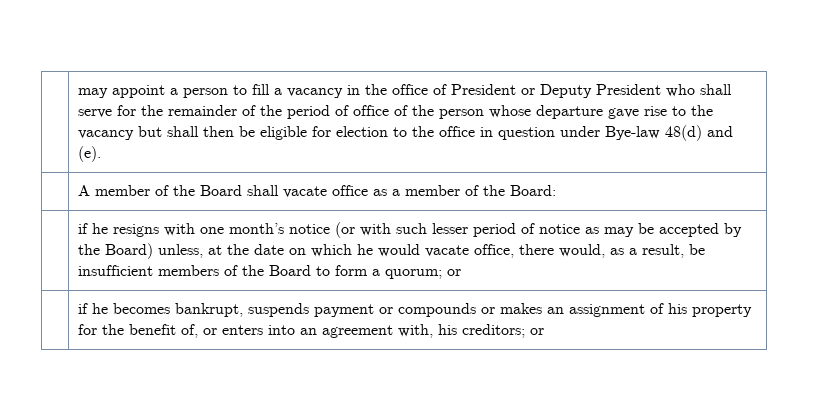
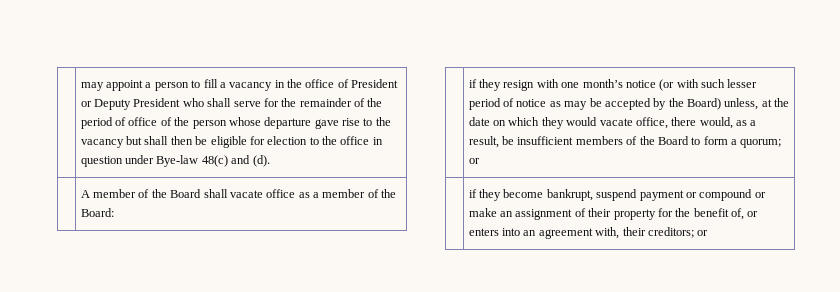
- may appoint a person to fill a vacancy in the office of President or Deputy President who shall serve for the remainder of the period of office of the person whose departure gave rise to the vacancy but shall then be eligible for election to the office in question under Bye-law 48(d) and (e).
+ may appoint a person to fill a vacancy in the office of President or Deputy President who shall serve for the remainder of the period of office of the person whose departure gave rise to the vacancy but shall then be eligible for election to the office in question under Bye-law 48(c) and (d).
- if he resigns with one month’s notice (or with such lesser period of notice as may be accepted by the Board) unless, at the date on which he would vacate office, there would, as a result, be insufficient members of the Board to form a quorum; or
+ if they resign with one month’s notice (or with such lesser period of notice as may be accepted by the Board) unless, at the date on which they would vacate office, there would, as a result, be insufficient members of the Board to form a quorum; or
- | if he becomes bankrupt, suspends payment or compounds or makes an assignment of his property for the benefit of, or enters into an agreement with, his creditors; or
+ | if they become bankrupt, suspend payment or compound or make an assignment of their property for the benefit of, or enters into an agreement with, their creditors; or

